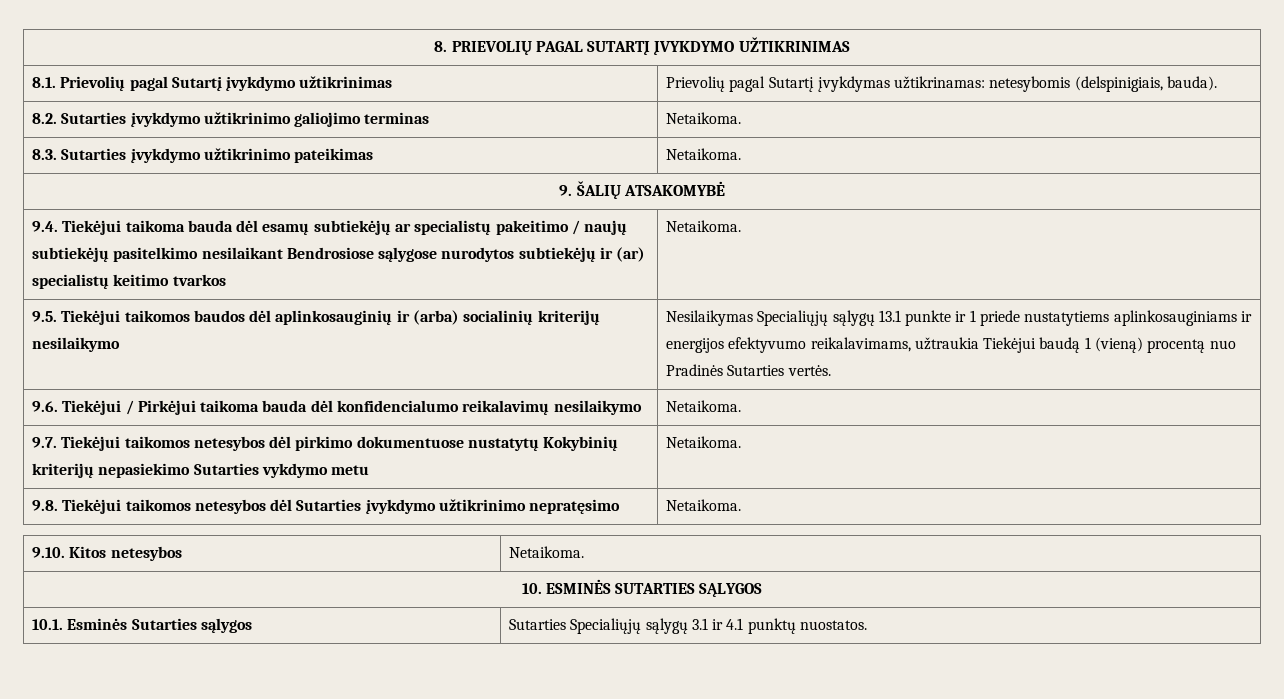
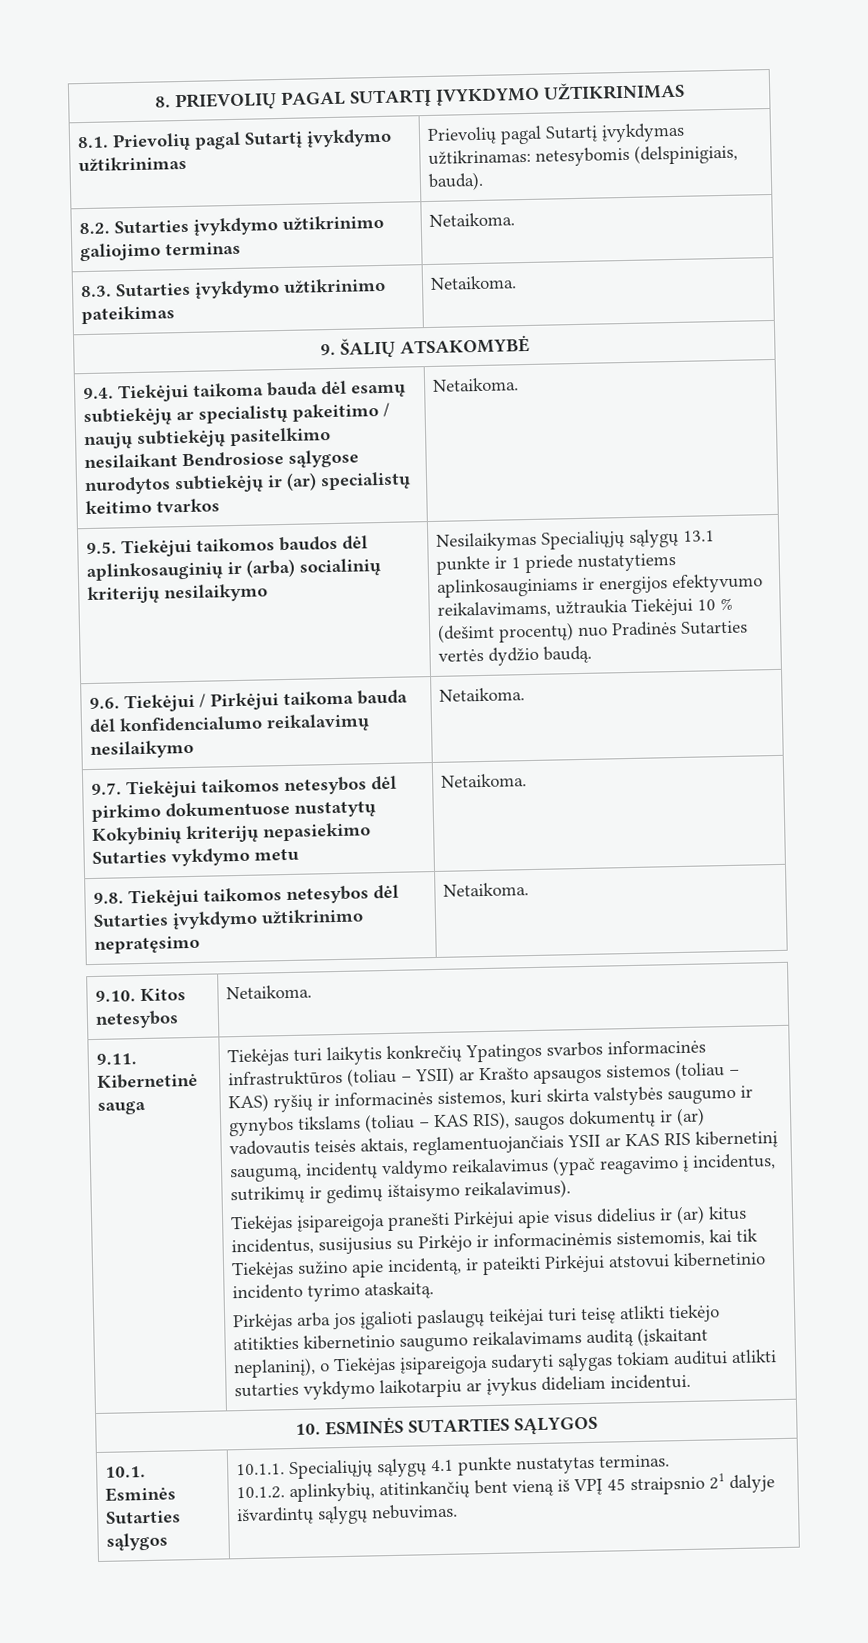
- 9.5. Tiekėjui taikomos baudos dėl aplinkosauginių ir (arba) socialinių kriterijų nesilaikymo | Nesilaikymas Specialiųjų sąlygų 13.1 punkte ir 1 priede nustatytiems aplinkosauginiams ir energijos efektyvumo reikalavimams, užtraukia Tiekėjui baudą 1 (vieną) procentą nuo Pradinės Sutarties vertės.
+ 9.5. Tiekėjui taikomos baudos dėl aplinkosauginių ir (arba) socialinių kriterijų nesilaikymo | Nesilaikymas Specialiųjų sąlygų 13.1 punkte ir 1 priede nustatytiems aplinkosauginiams ir energijos efektyvumo reikalavimams, užtraukia Tiekėjui 10 % (dešimt procentų) nuo Pradinės Sutarties vertės dydžio baudą.
+ 9.11. Kibernetinė sauga | Tiekėjas turi laikytis konkrečių Ypatingos svarbos informacinės infrastruktūros (toliau – YSII) ar Krašto apsaugos sistemos (toliau – KAS) ryšių ir informacinės sistemos, kuri skirta valstybės saugumo ir gynybos tikslams (toliau – KAS RIS), saugos dokumentų ir (ar) vadovautis teisės aktais, reglamentuojančiais YSII ar KAS RIS kibernetinį saugumą, incidentų valdymo reikalavimus (ypač reagavimo į incidentus, sutrikimų ir gedimų ištaisymo reikalavimus).
+ Tiekėjas įsipareigoja pranešti Pirkėjui apie visus didelius ir (ar) kitus incidentus, susijusius su Pirkėjo ir informacinėmis sistemomis, kai tik Tiekėjas sužino apie incidentą, ir pateikti Pirkėjui atstovui kibernetinio incidento tyrimo ataskaitą.
+ Pirkėjas arba jos įgalioti paslaugų teikėjai turi teisę atlikti tiekėjo atitikties kibernetinio saugumo reikalavimams auditą (įskaitant neplaninį), o Tiekėjas įsipareigoja sudaryti sąlygas tokiam auditui atlikti sutarties vykdymo laikotarpiu ar įvykus dideliam incidentui.
- 10.1. Esminės Sutarties sąlygos | Sutarties Specialiųjų sąlygų 3.1 ir 4.1 punktų nuostatos.
+ 10.1. Esminės Sutarties sąlygos | 10.1.1. Specialiųjų sąlygų 4.1 punkte nustatytas terminas.
+ 10.1.2. aplinkybių, atitinkančių bent vieną iš VPĮ 45 straipsnio 21 dalyje išvardintų sąlygų nebuvimas.

